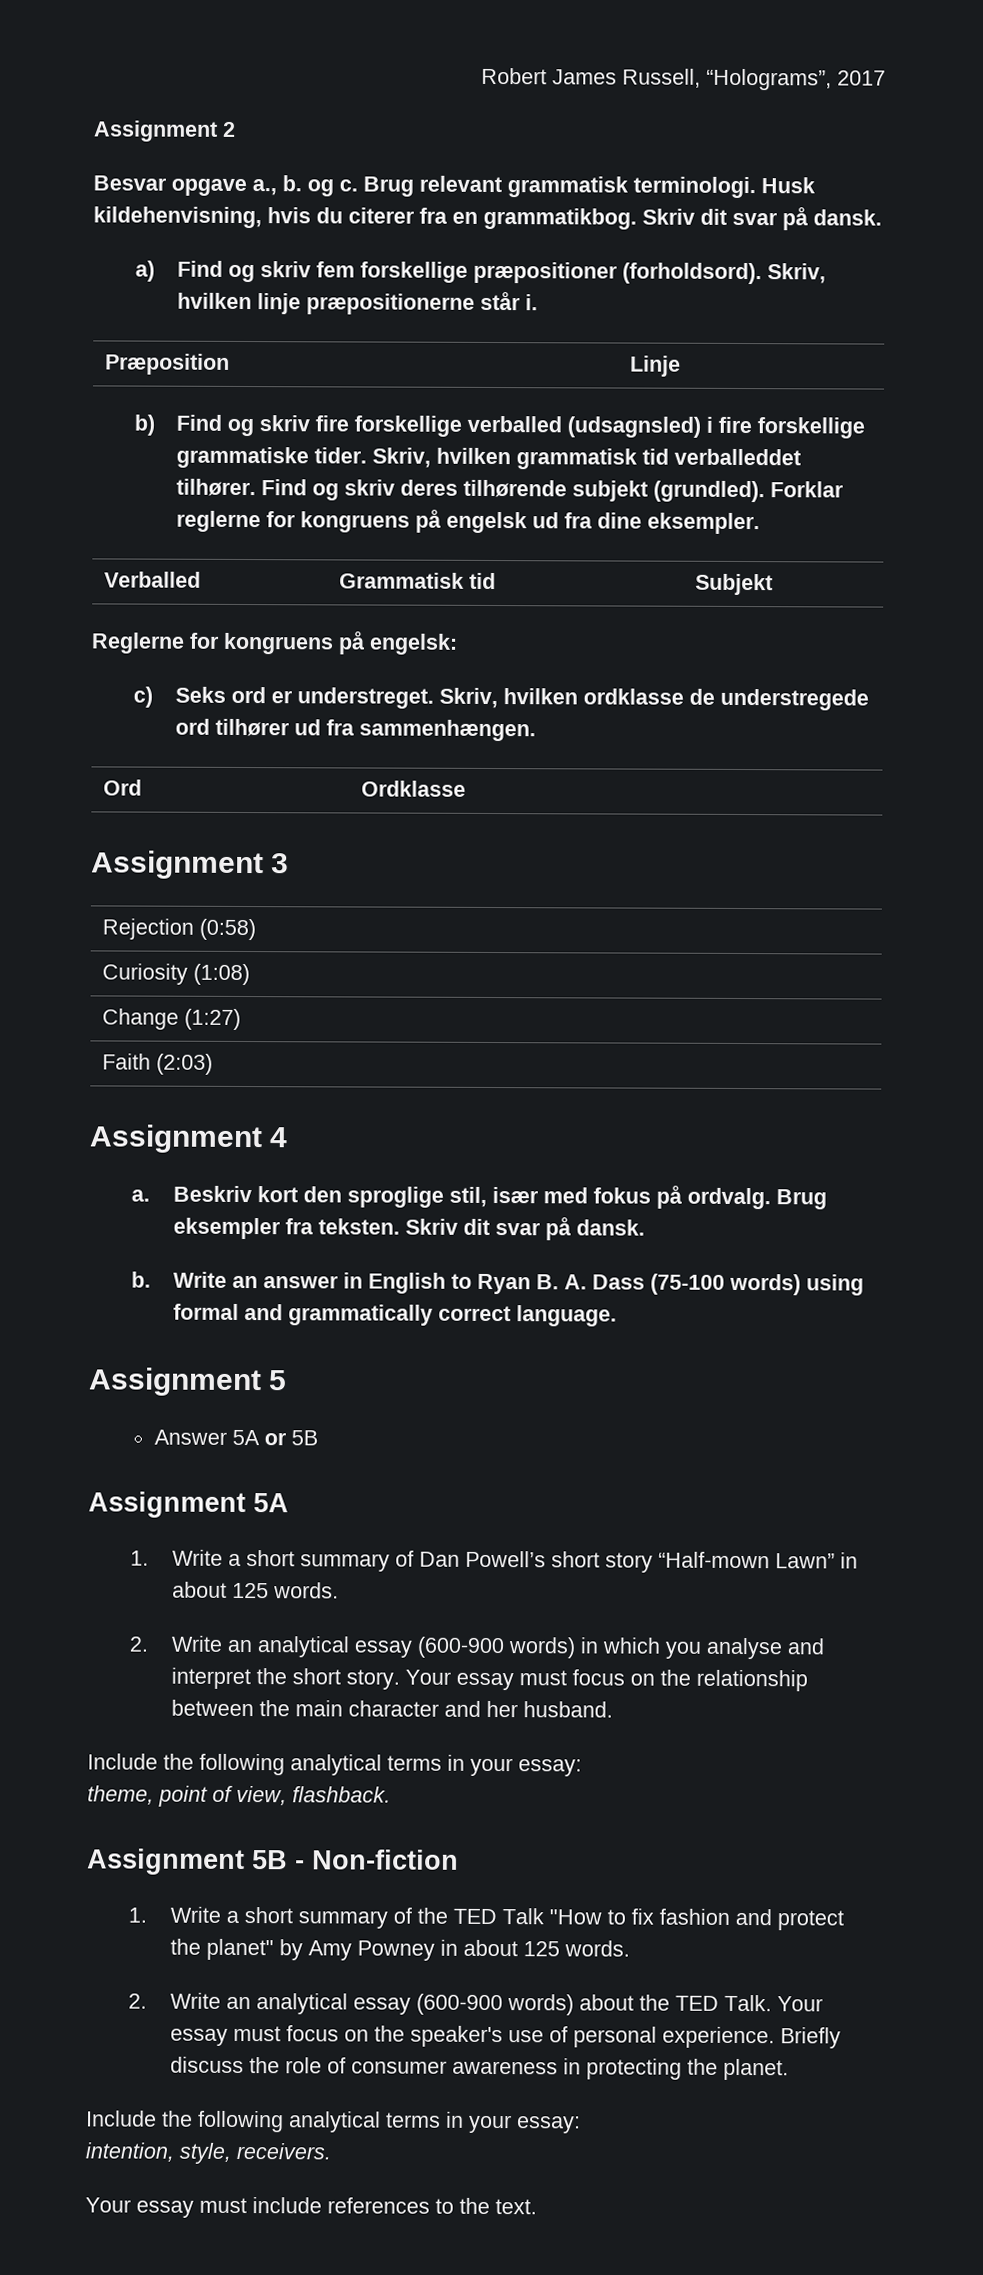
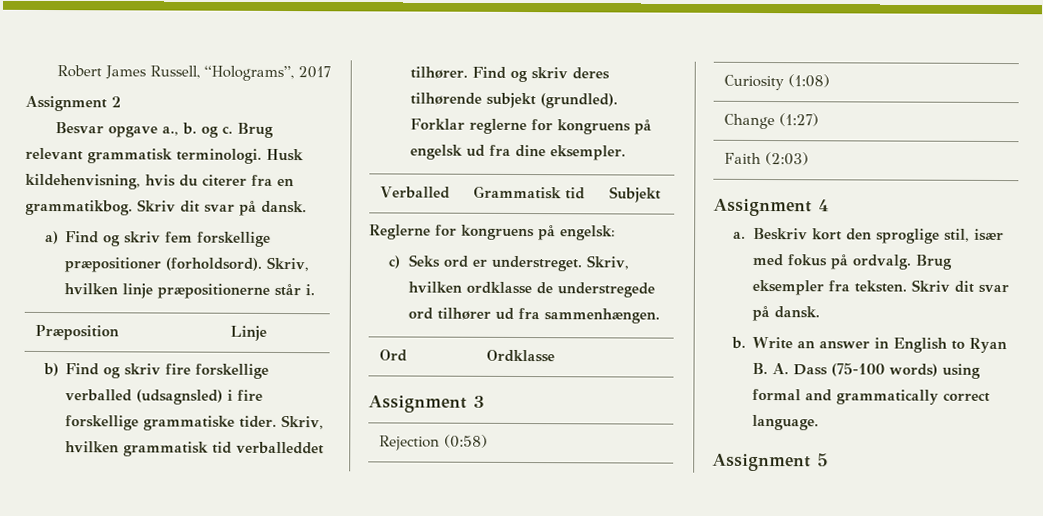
- Answer 5A or 5B
- Assignment 5A
- 1. Write a short summary of Dan Powell’s short story “Half-mown Lawn” in about 125 words.
- 2. Write an analytical essay (600-900 words) in which you analyse and interpret the short story. Your essay must focus on the relationship between the main character and her husband.
- Include the following analytical terms in your essay:
- theme, point of view, flashback.
- Assignment 5B - Non-fiction
- 1. Write a short summary of the TED Talk "How to fix fashion and protect the planet" by Amy Powney in about 125 words.
- 2. Write an analytical essay (600-900 words) about the TED Talk. Your essay must focus on the speaker's use of personal experience. Briefly discuss the role of consumer awareness in protecting the planet.
- Include the following analytical terms in your essay:
- intention, style, receivers.
- Your essay must include references to the text.

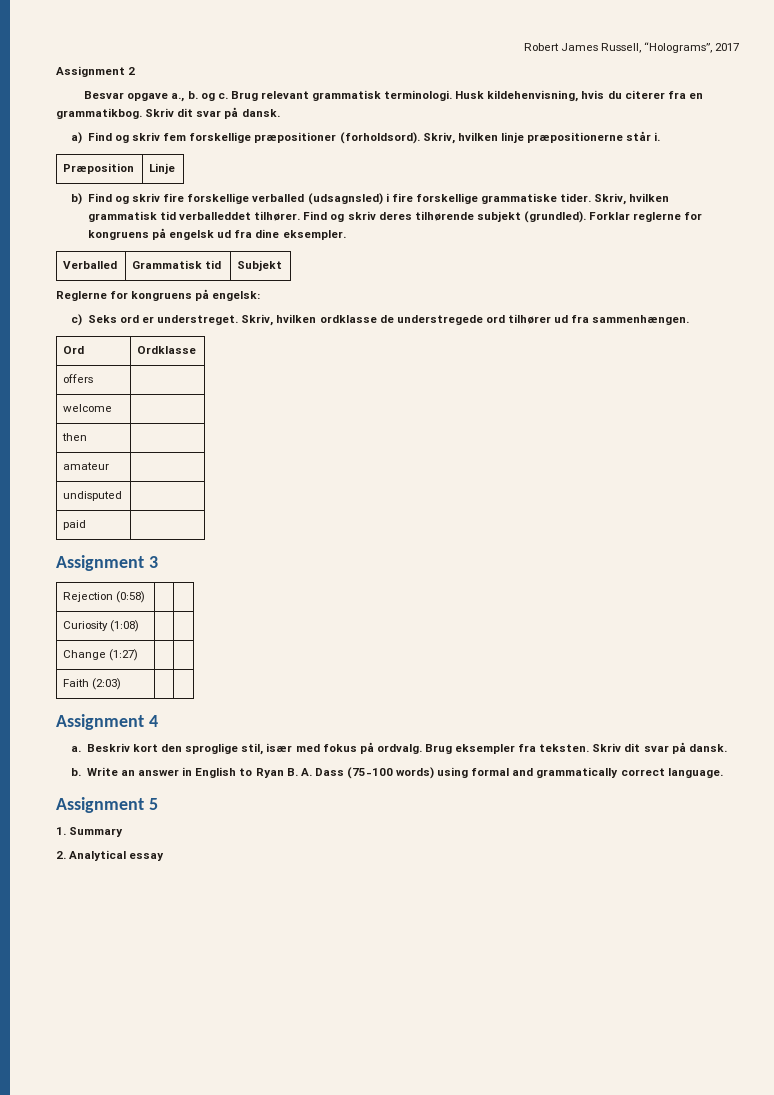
+ offers |
+ welcome |
+ then |
+ amateur |
+ undisputed |
+ paid |
+ 1. Summary
+ 2. Analytical essay

